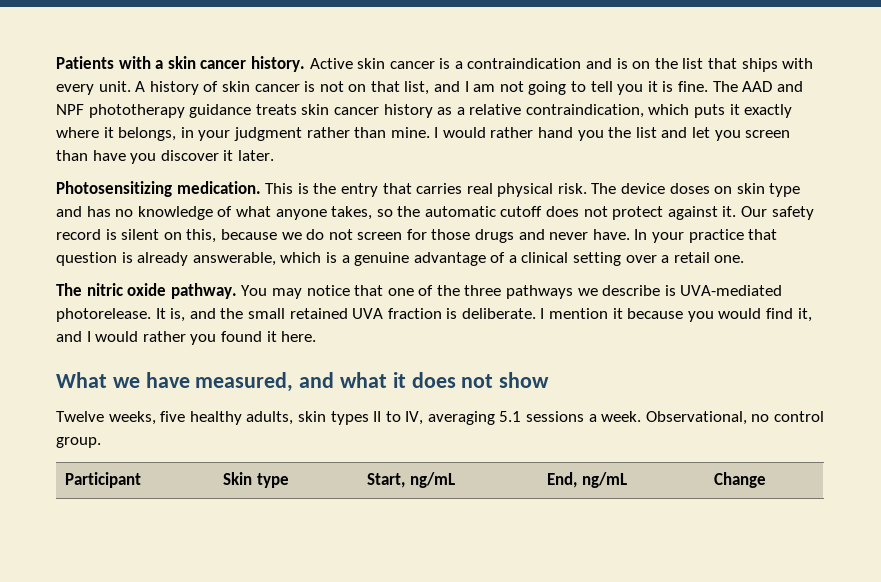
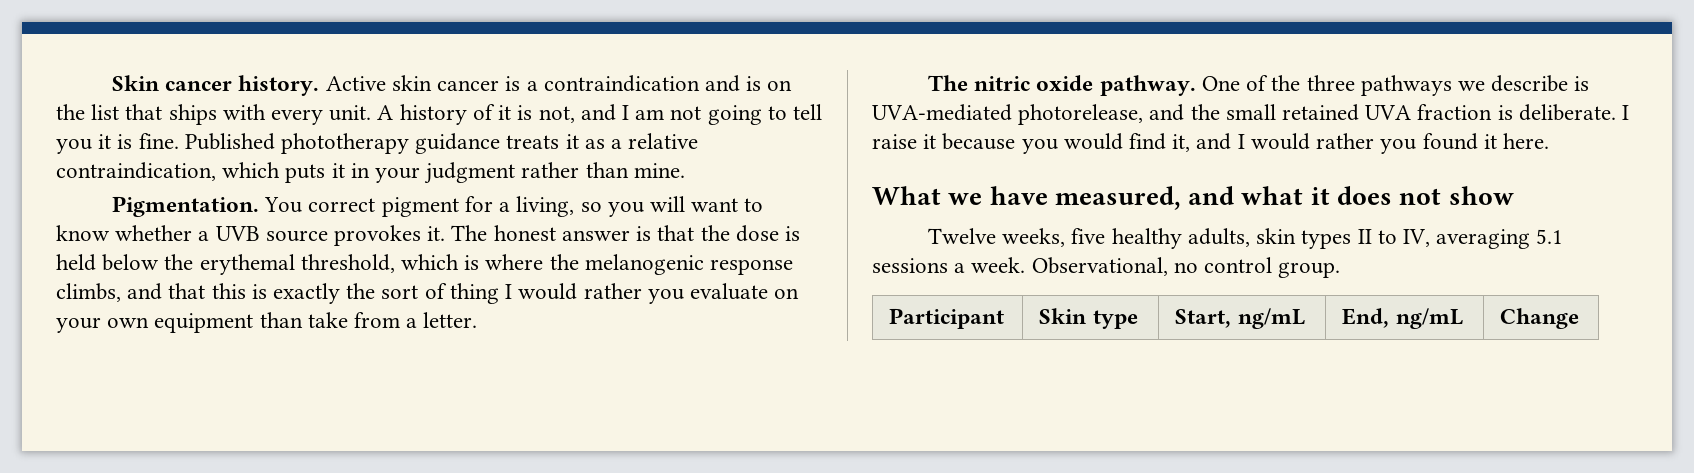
- Patients with a skin cancer history.
+ Skin cancer history.
- A history of skin cancer is not on that list, and I am not going to tell you it is fine.
+ A history of it is not, and I am not going to tell you it is fine.
- The AAD and NPF phototherapy guidance treats skin cancer history as a relative contraindication, which puts it exactly where it belongs, in your judgment rather than mine. I would rather hand you the list and let you screen than have you discover it later.
- Photosensitizing medication. This is the entry that carries real physical risk. The device doses on skin type and has no knowledge of what anyone takes, so the automatic cutoff does not protect against it. Our safety record is silent on this, because we do not screen for those drugs and never have. In your practice that question is already answerable, which is a genuine advantage of a clinical setting over a retail one.
+ Published phototherapy guidance treats it as a relative contraindication, which puts it in your judgment rather than mine.
+ Pigmentation. You correct pigment for a living, so you will want to know whether a UVB source provokes it. The honest answer is that the dose is held below the erythemal threshold, which is where the melanogenic response climbs, and that this is exactly the sort of thing I would rather you evaluate on your own equipment than take from a letter.
- You may notice that one of the three pathways we describe is UVA-mediated photorelease. It is, and the small retained UVA fraction is deliberate.
+ One of the three pathways we describe is UVA-mediated photorelease, and the small retained UVA fraction is deliberate.
- I mention it because you would find it, and I would rather you found it here.
+ I raise it because you would find it, and I would rather you found it here.

